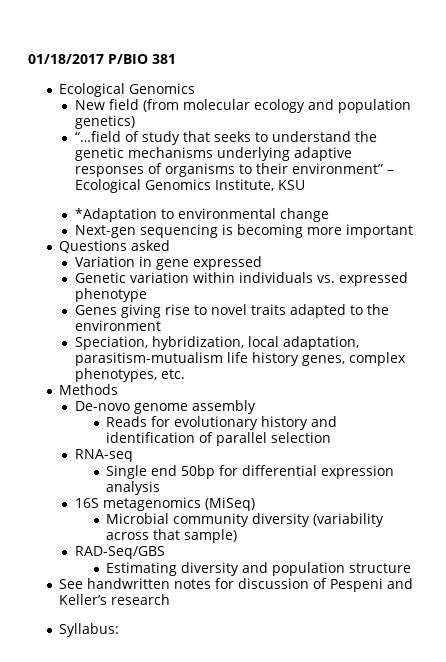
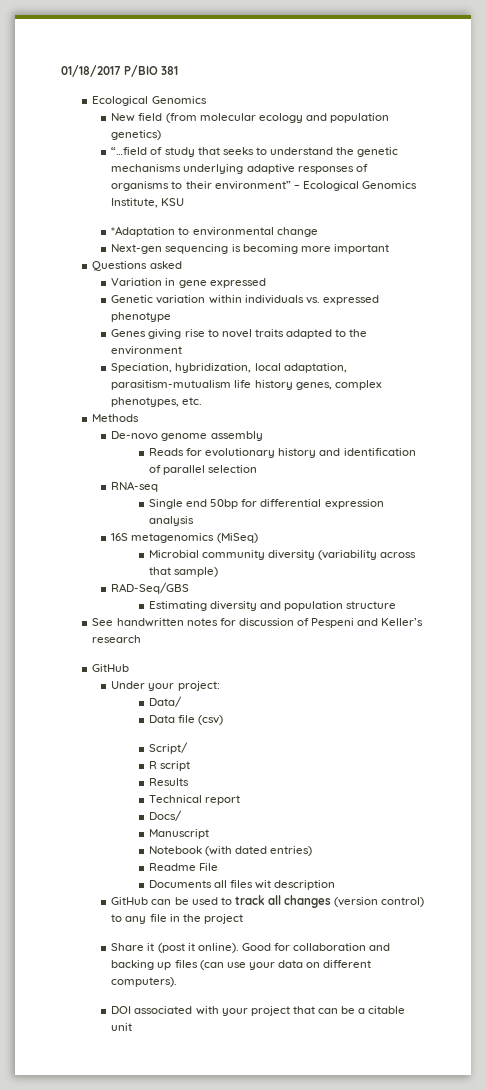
  See handwritten notes for discussion of Pespeni and Keller’s research
- Syllabus:
+ GitHub
+ Under your project:
+ Data/
+ Data file (csv)
+ Script/
+ R script
+ Results
+ Technical report
+ Docs/
+ Manuscript
+ Notebook (with dated entries)
+ Readme File
+ Documents all files wit description
+ GitHub can be used to track all changes (version control) to any file in the project
+ Share it (post it online). Good for collaboration and backing up files (can use your data on different computers).
+ DOI associated with your project that can be a citable unit

